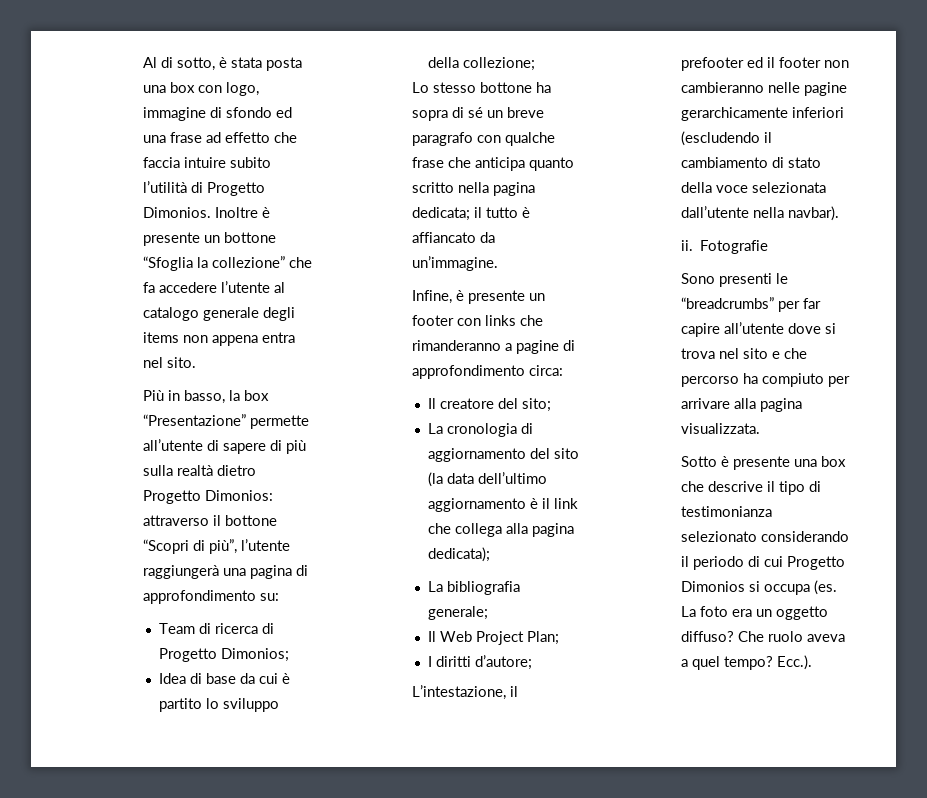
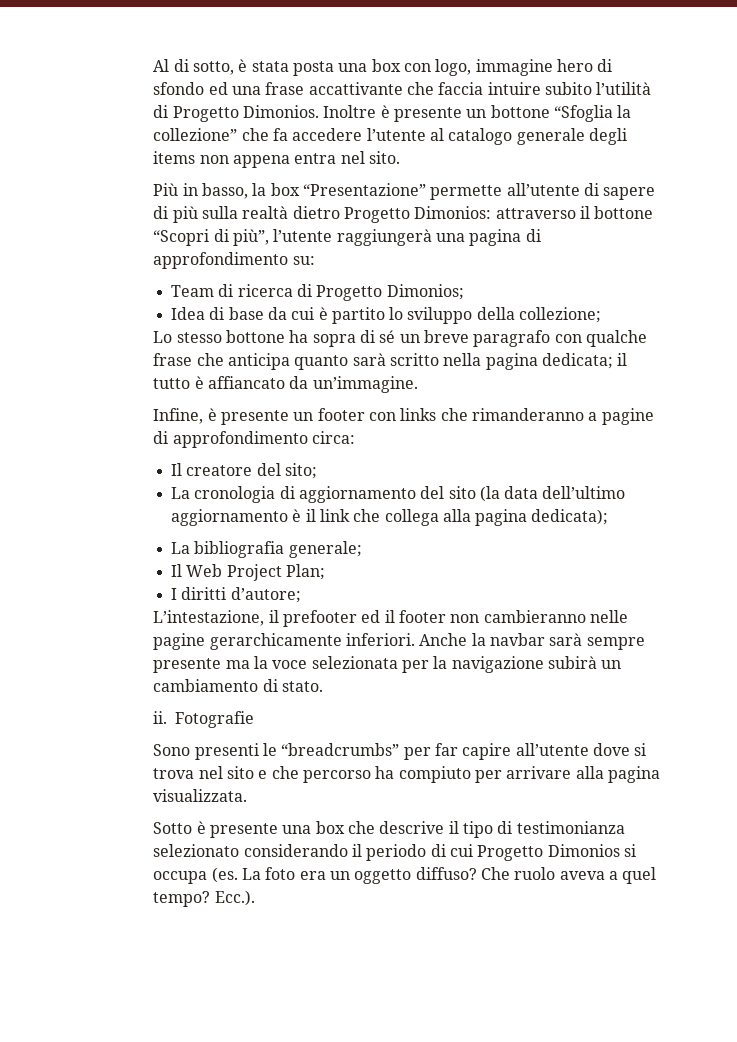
- Al di sotto, è stata posta una box con logo, immagine di sfondo ed una frase ad effetto che faccia intuire subito l’utilità di Progetto Dimonios.
+ Al di sotto, è stata posta una box con logo, immagine hero di sfondo ed una frase accattivante che faccia intuire subito l’utilità di Progetto Dimonios.
- Lo stesso bottone ha sopra di sé un breve paragrafo con qualche frase che anticipa quanto scritto nella pagina dedicata; il tutto è affiancato da un’immagine.
+ Lo stesso bottone ha sopra di sé un breve paragrafo con qualche frase che anticipa quanto sarà scritto nella pagina dedicata; il tutto è affiancato da un’immagine.
- L’intestazione, il prefooter ed il footer non cambieranno nelle pagine gerarchicamente inferiori (escludendo il cambiamento di stato della voce selezionata dall’utente nella navbar).
+ L’intestazione, il prefooter ed il footer non cambieranno nelle pagine gerarchicamente inferiori. Anche la navbar sarà sempre presente ma la voce selezionata per la navigazione subirà un cambiamento di stato.

